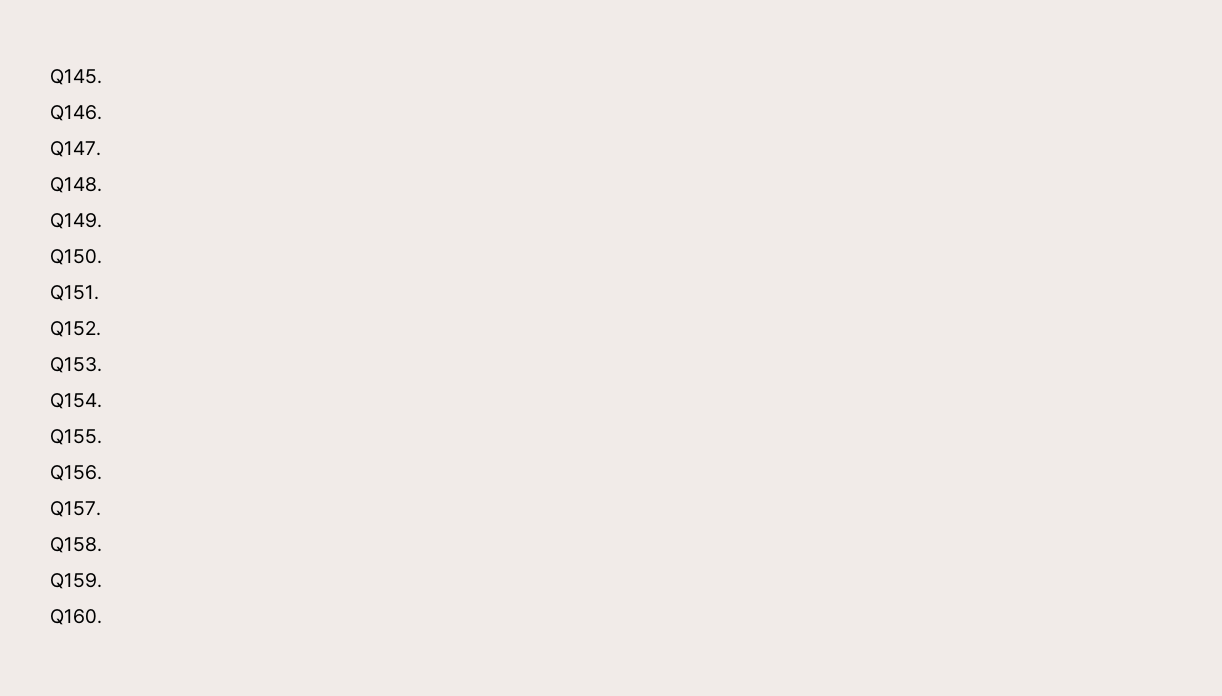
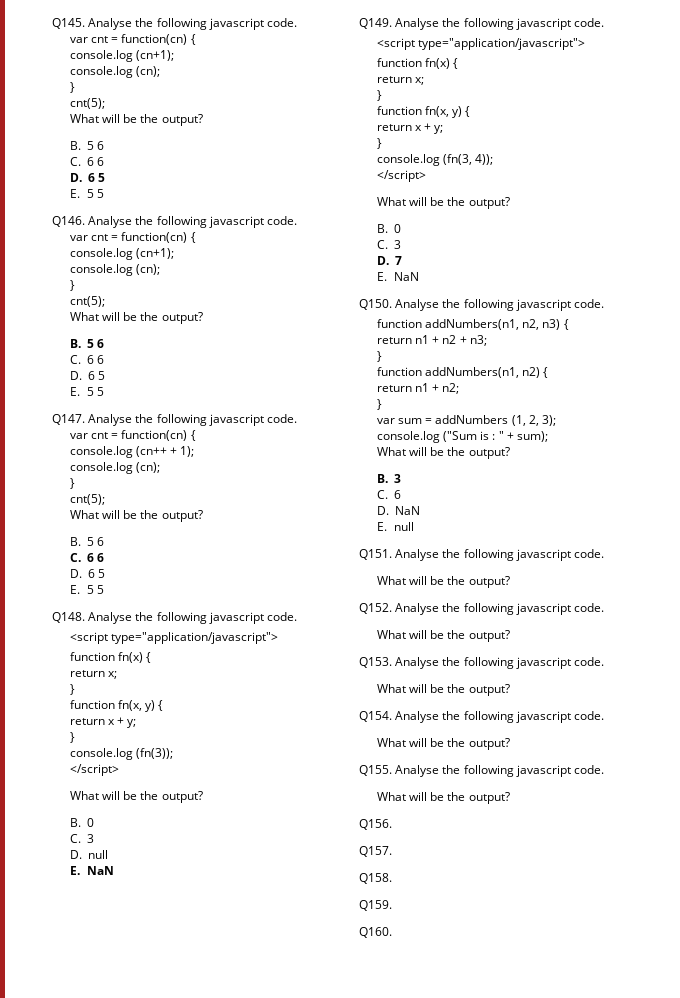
- Q145.
- Q146.
- Q147.
- Q148.
- Q149.
- Q150.
- Q151.
- Q152.
- Q153.
- Q154.
- Q155.
+ Q145. Analyse the following javascript code.
+ var cnt = function(cn) {
+ console.log (cn+1);
+ console.log (cn);
+ }
+ cnt(5);
+ What will be the output?
+ B. 5 6
+ C. 6 6
+ D. 6 5
+ E. 5 5
+ Q146. Analyse the following javascript code.
+ var cnt = function(cn) {
+ console.log (cn+1);
+ console.log (cn);
+ }
+ cnt(5);
+ What will be the output?
+ B. 5 6
+ C. 6 6
+ D. 6 5
+ E. 5 5
+ Q147. Analyse the following javascript code.
+ var cnt = function(cn) {
+ console.log (cn++ + 1);
+ console.log (cn);
+ }
+ cnt(5);
+ What will be the output?
+ B. 5 6
+ C. 6 6
+ D. 6 5
+ E. 5 5
+ Q148. Analyse the following javascript code.
+ <script type="application/javascript">
+ function fn(x) {
+ return x;
+ }
+ function fn(x, y) {
+ return x + y;
+ }
+ console.log (fn(3));
+ </script>
+ What will be the output?
+ B. 0
+ C. 3
+ D. null
+ E. NaN
+ Q149. Analyse the following javascript code.
+ <script type="application/javascript">
+ function fn(x) {
+ return x;
+ }
+ function fn(x, y) {
+ return x + y;
+ }
+ console.log (fn(3, 4));
+ </script>
+ What will be the output?
+ B. 0
+ C. 3
+ D. 7
+ E. NaN
+ Q150. Analyse the following javascript code.
+ function addNumbers(n1, n2, n3) {
+ return n1 + n2 + n3;
+ }
+ function addNumbers(n1, n2) {
+ return n1 + n2;
+ }
+ var sum = addNumbers (1, 2, 3);
+ console.log ("Sum is : " + sum);
+ What will be the output?
+ B. 3
+ C. 6
+ D. NaN
+ E. null
+ Q151. Analyse the following javascript code.
+ What will be the output?
+ Q152. Analyse the following javascript code.
+ What will be the output?
+ Q153. Analyse the following javascript code.
+ What will be the output?
+ Q154. Analyse the following javascript code.
+ What will be the output?
+ Q155. Analyse the following javascript code.
+ What will be the output?

